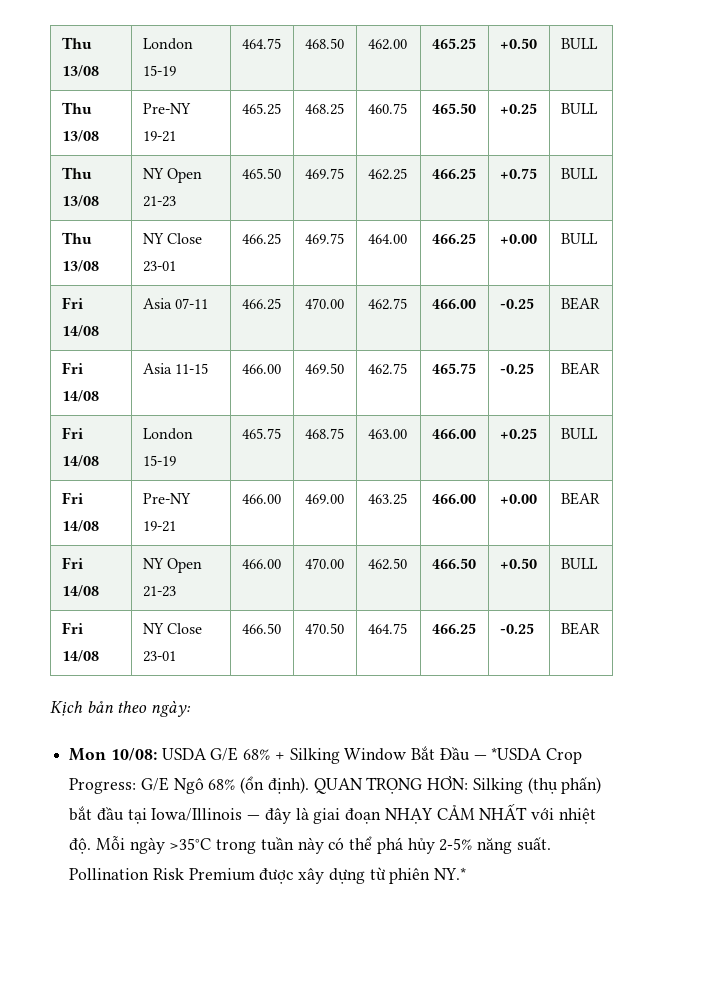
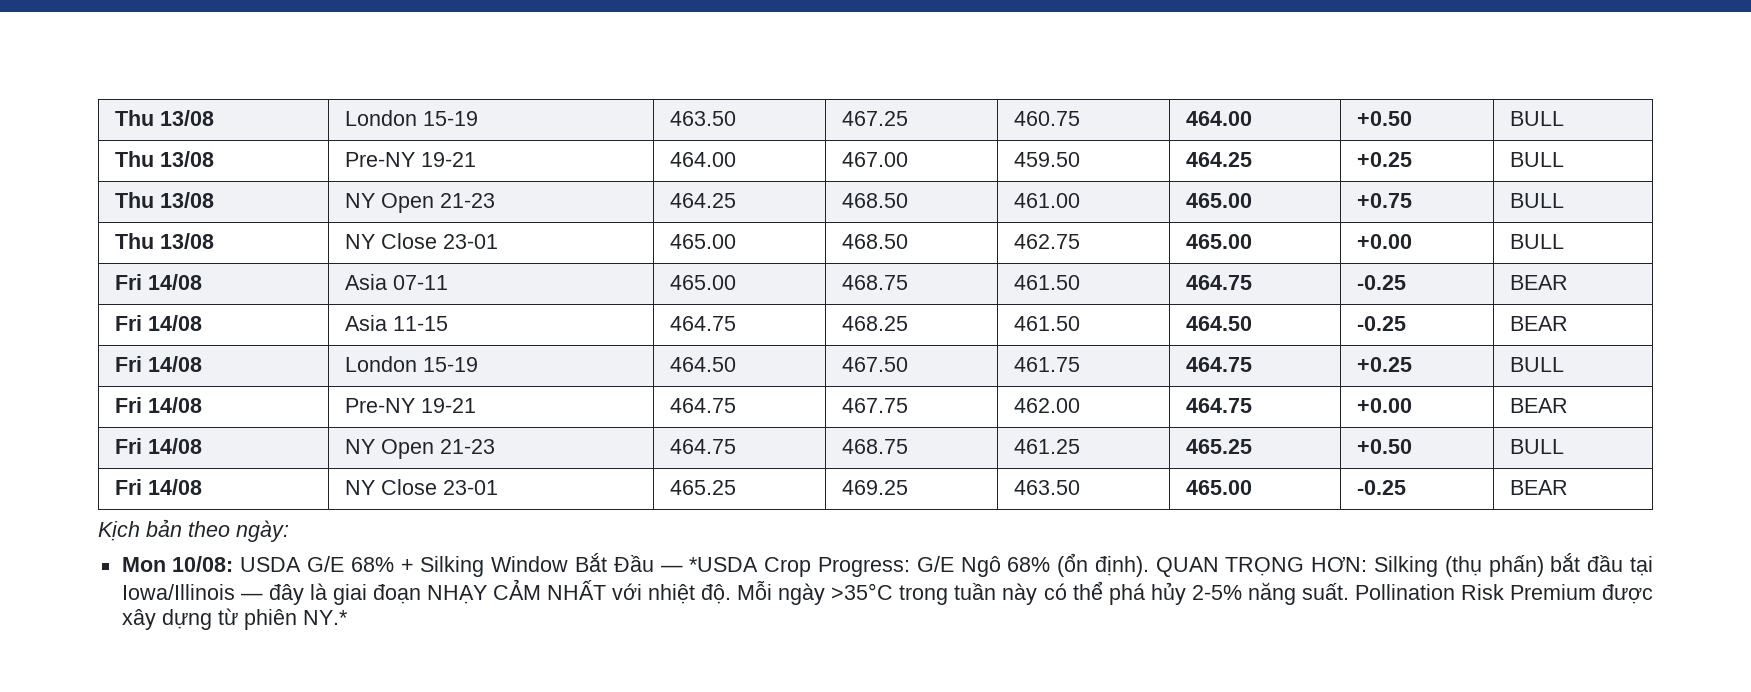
- Thu 13/08 | London 15-19 | 464.75 | 468.50 | 462.00 | 465.25 | +0.50 | BULL
+ Thu 13/08 | London 15-19 | 463.50 | 467.25 | 460.75 | 464.00 | +0.50 | BULL
- Thu 13/08 | Pre-NY 19-21 | 465.25 | 468.25 | 460.75 | 465.50 | +0.25 | BULL
+ Thu 13/08 | Pre-NY 19-21 | 464.00 | 467.00 | 459.50 | 464.25 | +0.25 | BULL
- Thu 13/08 | NY Open 21-23 | 465.50 | 469.75 | 462.25 | 466.25 | +0.75 | BULL
+ Thu 13/08 | NY Open 21-23 | 464.25 | 468.50 | 461.00 | 465.00 | +0.75 | BULL
- Thu 13/08 | NY Close 23-01 | 466.25 | 469.75 | 464.00 | 466.25 | +0.00 | BULL
+ Thu 13/08 | NY Close 23-01 | 465.00 | 468.50 | 462.75 | 465.00 | +0.00 | BULL
- Fri 14/08 | Asia 07-11 | 466.25 | 470.00 | 462.75 | 466.00 | -0.25 | BEAR
+ Fri 14/08 | Asia 07-11 | 465.00 | 468.75 | 461.50 | 464.75 | -0.25 | BEAR
- Fri 14/08 | Asia 11-15 | 466.00 | 469.50 | 462.75 | 465.75 | -0.25 | BEAR
+ Fri 14/08 | Asia 11-15 | 464.75 | 468.25 | 461.50 | 464.50 | -0.25 | BEAR
- Fri 14/08 | London 15-19 | 465.75 | 468.75 | 463.00 | 466.00 | +0.25 | BULL
+ Fri 14/08 | London 15-19 | 464.50 | 467.50 | 461.75 | 464.75 | +0.25 | BULL
- Fri 14/08 | Pre-NY 19-21 | 466.00 | 469.00 | 463.25 | 466.00 | +0.00 | BEAR
+ Fri 14/08 | Pre-NY 19-21 | 464.75 | 467.75 | 462.00 | 464.75 | +0.00 | BEAR
- Fri 14/08 | NY Open 21-23 | 466.00 | 470.00 | 462.50 | 466.50 | +0.50 | BULL
+ Fri 14/08 | NY Open 21-23 | 464.75 | 468.75 | 461.25 | 465.25 | +0.50 | BULL
- Fri 14/08 | NY Close 23-01 | 466.50 | 470.50 | 464.75 | 466.25 | -0.25 | BEAR
+ Fri 14/08 | NY Close 23-01 | 465.25 | 469.25 | 463.50 | 465.00 | -0.25 | BEAR

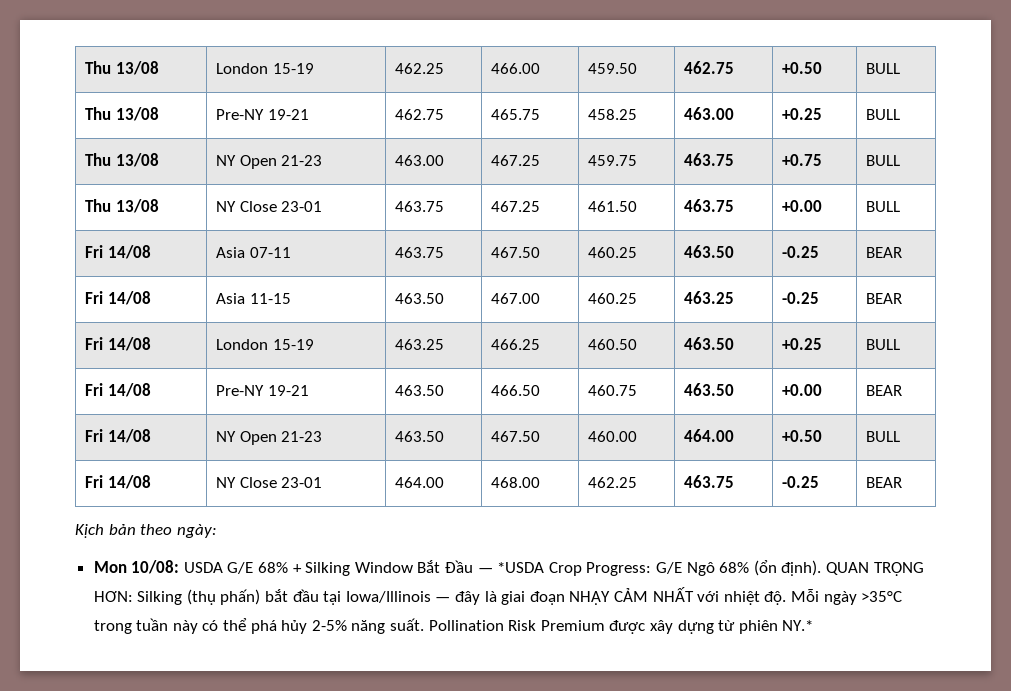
- Thu 13/08 | London 15-19 | 463.50 | 467.25 | 460.75 | 464.00 | +0.50 | BULL
+ Thu 13/08 | London 15-19 | 462.25 | 466.00 | 459.50 | 462.75 | +0.50 | BULL
- Thu 13/08 | Pre-NY 19-21 | 464.00 | 467.00 | 459.50 | 464.25 | +0.25 | BULL
+ Thu 13/08 | Pre-NY 19-21 | 462.75 | 465.75 | 458.25 | 463.00 | +0.25 | BULL
- Thu 13/08 | NY Open 21-23 | 464.25 | 468.50 | 461.00 | 465.00 | +0.75 | BULL
+ Thu 13/08 | NY Open 21-23 | 463.00 | 467.25 | 459.75 | 463.75 | +0.75 | BULL
- Thu 13/08 | NY Close 23-01 | 465.00 | 468.50 | 462.75 | 465.00 | +0.00 | BULL
+ Thu 13/08 | NY Close 23-01 | 463.75 | 467.25 | 461.50 | 463.75 | +0.00 | BULL
- Fri 14/08 | Asia 07-11 | 465.00 | 468.75 | 461.50 | 464.75 | -0.25 | BEAR
+ Fri 14/08 | Asia 07-11 | 463.75 | 467.50 | 460.25 | 463.50 | -0.25 | BEAR
- Fri 14/08 | Asia 11-15 | 464.75 | 468.25 | 461.50 | 464.50 | -0.25 | BEAR
+ Fri 14/08 | Asia 11-15 | 463.50 | 467.00 | 460.25 | 463.25 | -0.25 | BEAR
- Fri 14/08 | London 15-19 | 464.50 | 467.50 | 461.75 | 464.75 | +0.25 | BULL
+ Fri 14/08 | London 15-19 | 463.25 | 466.25 | 460.50 | 463.50 | +0.25 | BULL
- Fri 14/08 | Pre-NY 19-21 | 464.75 | 467.75 | 462.00 | 464.75 | +0.00 | BEAR
+ Fri 14/08 | Pre-NY 19-21 | 463.50 | 466.50 | 460.75 | 463.50 | +0.00 | BEAR
- Fri 14/08 | NY Open 21-23 | 464.75 | 468.75 | 461.25 | 465.25 | +0.50 | BULL
+ Fri 14/08 | NY Open 21-23 | 463.50 | 467.50 | 460.00 | 464.00 | +0.50 | BULL
- Fri 14/08 | NY Close 23-01 | 465.25 | 469.25 | 463.50 | 465.00 | -0.25 | BEAR
+ Fri 14/08 | NY Close 23-01 | 464.00 | 468.00 | 462.25 | 463.75 | -0.25 | BEAR

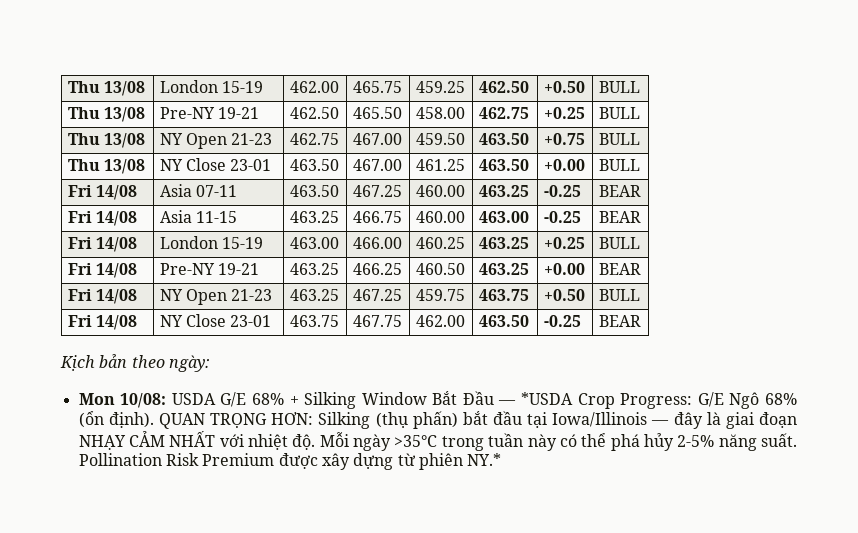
- Thu 13/08 | London 15-19 | 462.25 | 466.00 | 459.50 | 462.75 | +0.50 | BULL
+ Thu 13/08 | London 15-19 | 462.00 | 465.75 | 459.25 | 462.50 | +0.50 | BULL
- Thu 13/08 | Pre-NY 19-21 | 462.75 | 465.75 | 458.25 | 463.00 | +0.25 | BULL
+ Thu 13/08 | Pre-NY 19-21 | 462.50 | 465.50 | 458.00 | 462.75 | +0.25 | BULL
- Thu 13/08 | NY Open 21-23 | 463.00 | 467.25 | 459.75 | 463.75 | +0.75 | BULL
+ Thu 13/08 | NY Open 21-23 | 462.75 | 467.00 | 459.50 | 463.50 | +0.75 | BULL
- Thu 13/08 | NY Close 23-01 | 463.75 | 467.25 | 461.50 | 463.75 | +0.00 | BULL
+ Thu 13/08 | NY Close 23-01 | 463.50 | 467.00 | 461.25 | 463.50 | +0.00 | BULL
- Fri 14/08 | Asia 07-11 | 463.75 | 467.50 | 460.25 | 463.50 | -0.25 | BEAR
+ Fri 14/08 | Asia 07-11 | 463.50 | 467.25 | 460.00 | 463.25 | -0.25 | BEAR
- Fri 14/08 | Asia 11-15 | 463.50 | 467.00 | 460.25 | 463.25 | -0.25 | BEAR
+ Fri 14/08 | Asia 11-15 | 463.25 | 466.75 | 460.00 | 463.00 | -0.25 | BEAR
- Fri 14/08 | London 15-19 | 463.25 | 466.25 | 460.50 | 463.50 | +0.25 | BULL
+ Fri 14/08 | London 15-19 | 463.00 | 466.00 | 460.25 | 463.25 | +0.25 | BULL
- Fri 14/08 | Pre-NY 19-21 | 463.50 | 466.50 | 460.75 | 463.50 | +0.00 | BEAR
+ Fri 14/08 | Pre-NY 19-21 | 463.25 | 466.25 | 460.50 | 463.25 | +0.00 | BEAR
- Fri 14/08 | NY Open 21-23 | 463.50 | 467.50 | 460.00 | 464.00 | +0.50 | BULL
+ Fri 14/08 | NY Open 21-23 | 463.25 | 467.25 | 459.75 | 463.75 | +0.50 | BULL
- Fri 14/08 | NY Close 23-01 | 464.00 | 468.00 | 462.25 | 463.75 | -0.25 | BEAR
+ Fri 14/08 | NY Close 23-01 | 463.75 | 467.75 | 462.00 | 463.50 | -0.25 | BEAR

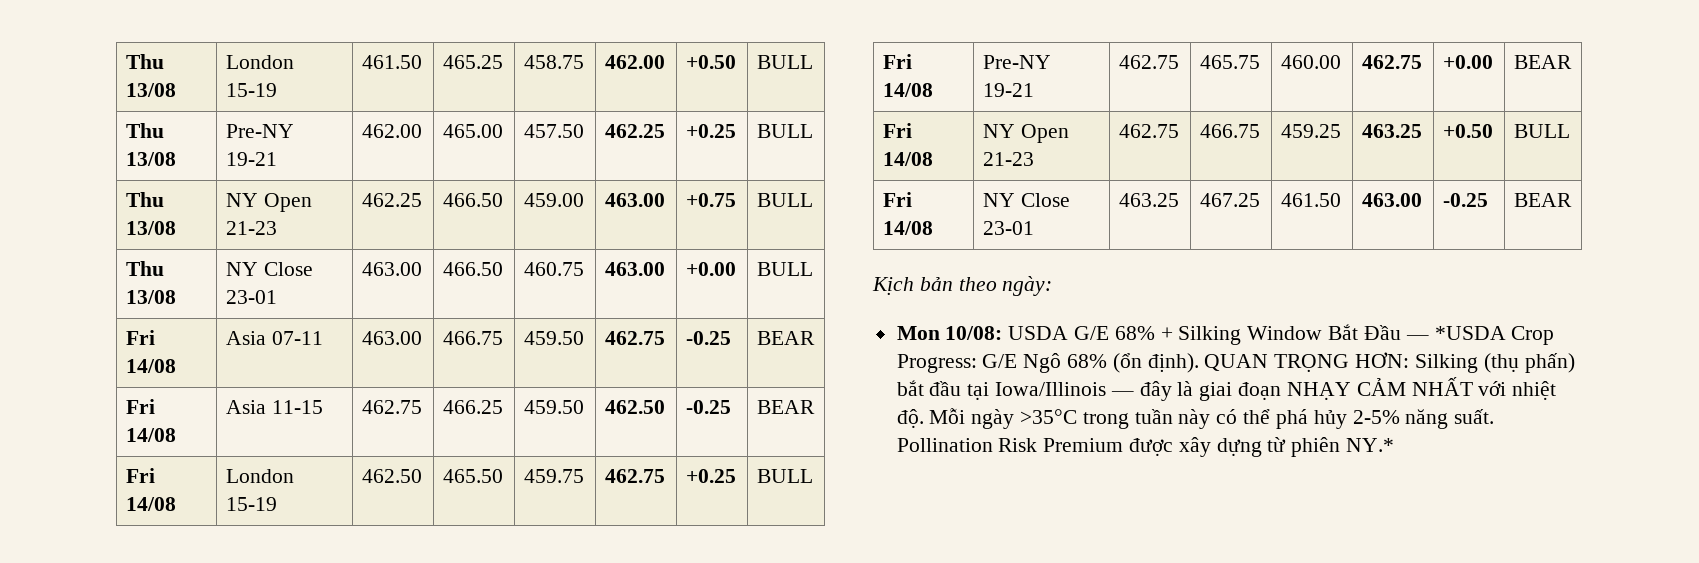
- Thu 13/08 | London 15-19 | 462.00 | 465.75 | 459.25 | 462.50 | +0.50 | BULL
+ Thu 13/08 | London 15-19 | 461.50 | 465.25 | 458.75 | 462.00 | +0.50 | BULL
- Thu 13/08 | Pre-NY 19-21 | 462.50 | 465.50 | 458.00 | 462.75 | +0.25 | BULL
+ Thu 13/08 | Pre-NY 19-21 | 462.00 | 465.00 | 457.50 | 462.25 | +0.25 | BULL
- Thu 13/08 | NY Open 21-23 | 462.75 | 467.00 | 459.50 | 463.50 | +0.75 | BULL
+ Thu 13/08 | NY Open 21-23 | 462.25 | 466.50 | 459.00 | 463.00 | +0.75 | BULL
- Thu 13/08 | NY Close 23-01 | 463.50 | 467.00 | 461.25 | 463.50 | +0.00 | BULL
+ Thu 13/08 | NY Close 23-01 | 463.00 | 466.50 | 460.75 | 463.00 | +0.00 | BULL
- Fri 14/08 | Asia 07-11 | 463.50 | 467.25 | 460.00 | 463.25 | -0.25 | BEAR
+ Fri 14/08 | Asia 07-11 | 463.00 | 466.75 | 459.50 | 462.75 | -0.25 | BEAR
- Fri 14/08 | Asia 11-15 | 463.25 | 466.75 | 460.00 | 463.00 | -0.25 | BEAR
+ Fri 14/08 | Asia 11-15 | 462.75 | 466.25 | 459.50 | 462.50 | -0.25 | BEAR
- Fri 14/08 | London 15-19 | 463.00 | 466.00 | 460.25 | 463.25 | +0.25 | BULL
+ Fri 14/08 | London 15-19 | 462.50 | 465.50 | 459.75 | 462.75 | +0.25 | BULL
- Fri 14/08 | Pre-NY 19-21 | 463.25 | 466.25 | 460.50 | 463.25 | +0.00 | BEAR
+ Fri 14/08 | Pre-NY 19-21 | 462.75 | 465.75 | 460.00 | 462.75 | +0.00 | BEAR
- Fri 14/08 | NY Open 21-23 | 463.25 | 467.25 | 459.75 | 463.75 | +0.50 | BULL
+ Fri 14/08 | NY Open 21-23 | 462.75 | 466.75 | 459.25 | 463.25 | +0.50 | BULL
- Fri 14/08 | NY Close 23-01 | 463.75 | 467.75 | 462.00 | 463.50 | -0.25 | BEAR
+ Fri 14/08 | NY Close 23-01 | 463.25 | 467.25 | 461.50 | 463.00 | -0.25 | BEAR

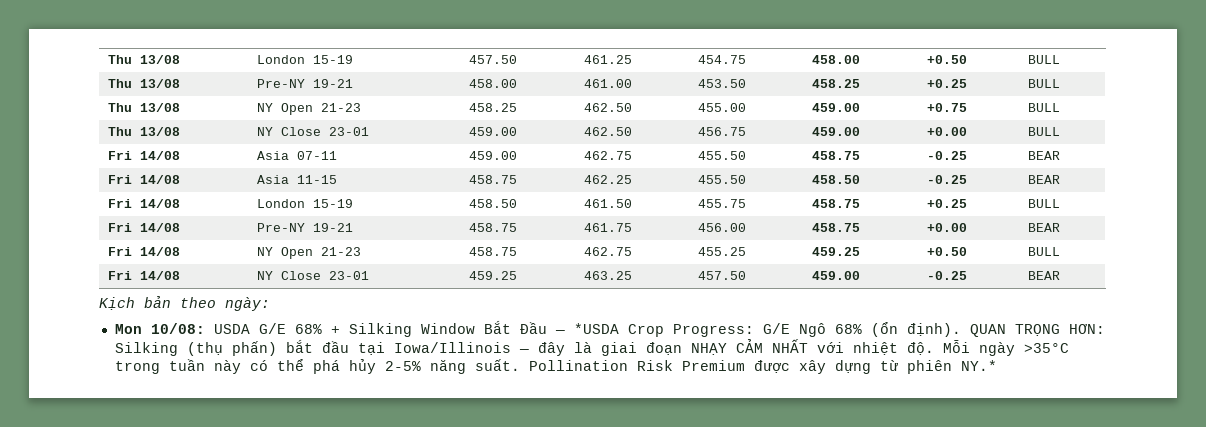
- Thu 13/08 | London 15-19 | 461.50 | 465.25 | 458.75 | 462.00 | +0.50 | BULL
+ Thu 13/08 | London 15-19 | 457.50 | 461.25 | 454.75 | 458.00 | +0.50 | BULL
- Thu 13/08 | Pre-NY 19-21 | 462.00 | 465.00 | 457.50 | 462.25 | +0.25 | BULL
+ Thu 13/08 | Pre-NY 19-21 | 458.00 | 461.00 | 453.50 | 458.25 | +0.25 | BULL
- Thu 13/08 | NY Open 21-23 | 462.25 | 466.50 | 459.00 | 463.00 | +0.75 | BULL
+ Thu 13/08 | NY Open 21-23 | 458.25 | 462.50 | 455.00 | 459.00 | +0.75 | BULL
- Thu 13/08 | NY Close 23-01 | 463.00 | 466.50 | 460.75 | 463.00 | +0.00 | BULL
+ Thu 13/08 | NY Close 23-01 | 459.00 | 462.50 | 456.75 | 459.00 | +0.00 | BULL
- Fri 14/08 | Asia 07-11 | 463.00 | 466.75 | 459.50 | 462.75 | -0.25 | BEAR
+ Fri 14/08 | Asia 07-11 | 459.00 | 462.75 | 455.50 | 458.75 | -0.25 | BEAR
- Fri 14/08 | Asia 11-15 | 462.75 | 466.25 | 459.50 | 462.50 | -0.25 | BEAR
+ Fri 14/08 | Asia 11-15 | 458.75 | 462.25 | 455.50 | 458.50 | -0.25 | BEAR
- Fri 14/08 | London 15-19 | 462.50 | 465.50 | 459.75 | 462.75 | +0.25 | BULL
+ Fri 14/08 | London 15-19 | 458.50 | 461.50 | 455.75 | 458.75 | +0.25 | BULL
- Fri 14/08 | Pre-NY 19-21 | 462.75 | 465.75 | 460.00 | 462.75 | +0.00 | BEAR
+ Fri 14/08 | Pre-NY 19-21 | 458.75 | 461.75 | 456.00 | 458.75 | +0.00 | BEAR
- Fri 14/08 | NY Open 21-23 | 462.75 | 466.75 | 459.25 | 463.25 | +0.50 | BULL
+ Fri 14/08 | NY Open 21-23 | 458.75 | 462.75 | 455.25 | 459.25 | +0.50 | BULL
- Fri 14/08 | NY Close 23-01 | 463.25 | 467.25 | 461.50 | 463.00 | -0.25 | BEAR
+ Fri 14/08 | NY Close 23-01 | 459.25 | 463.25 | 457.50 | 459.00 | -0.25 | BEAR

